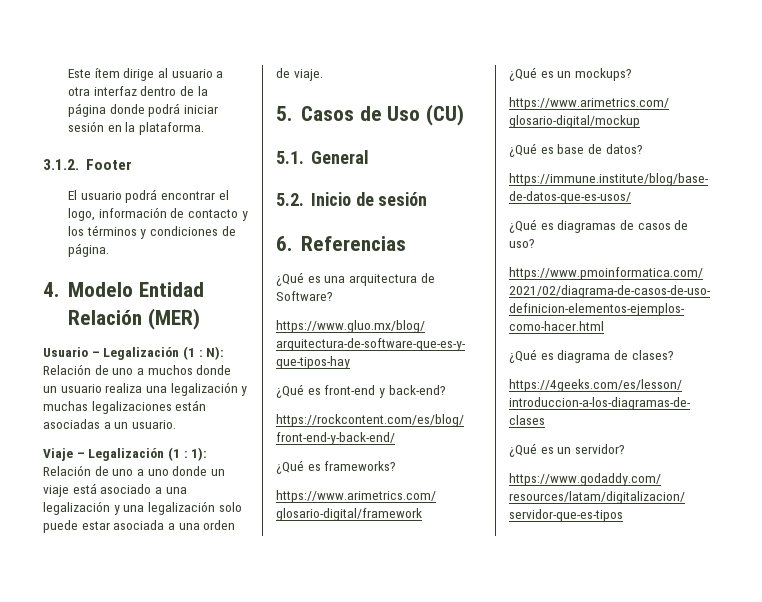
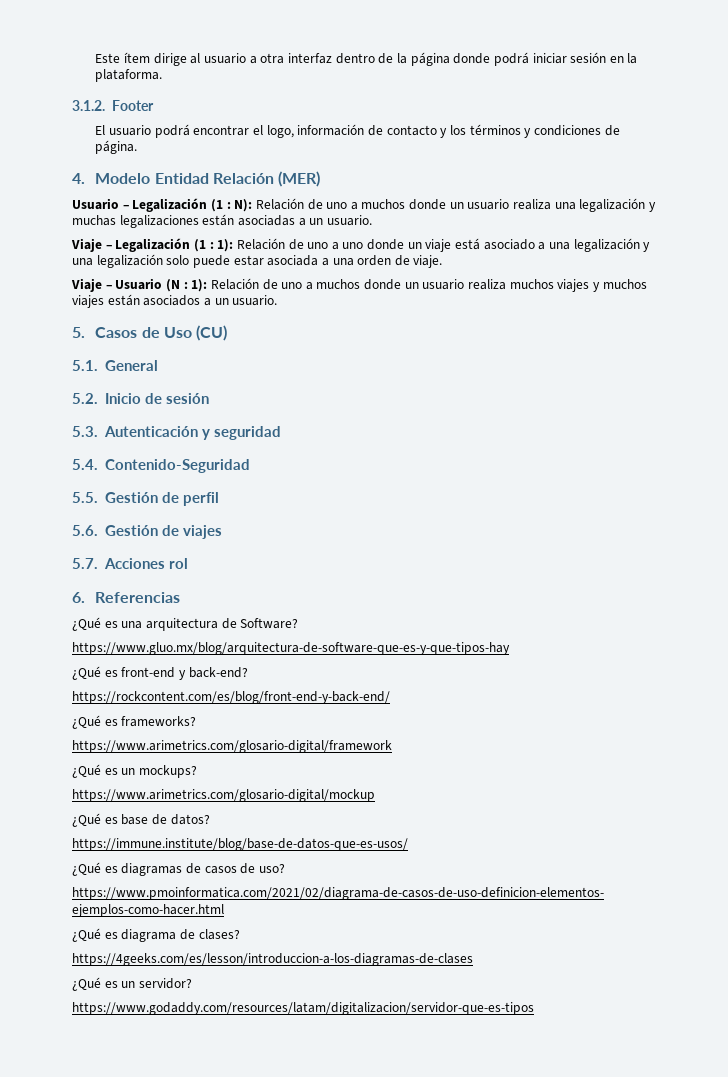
+ Viaje – Usuario (N : 1): Relación de uno a muchos donde un usuario realiza muchos viajes y muchos viajes están asociados a un usuario.
+ 5.3. Autenticación y seguridad
+ 5.4. Contenido-Seguridad
+ 5.5. Gestión de perfil
+ 5.6. Gestión de viajes
+ 5.7. Acciones rol

